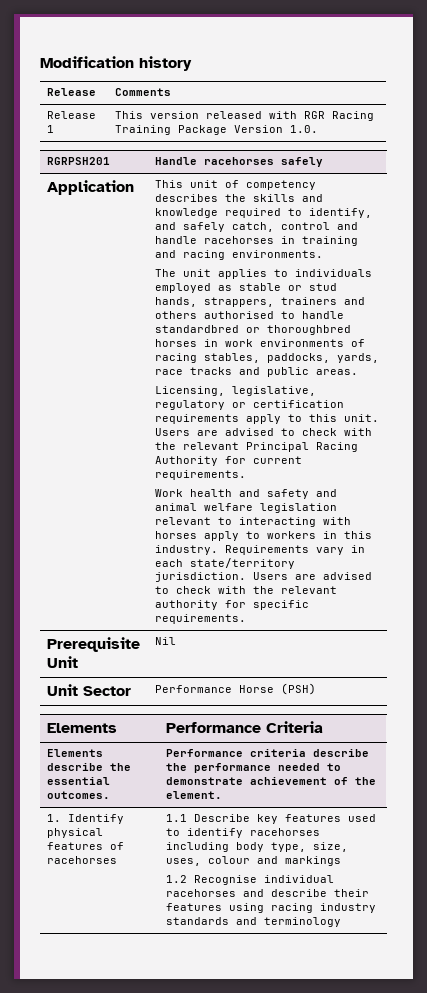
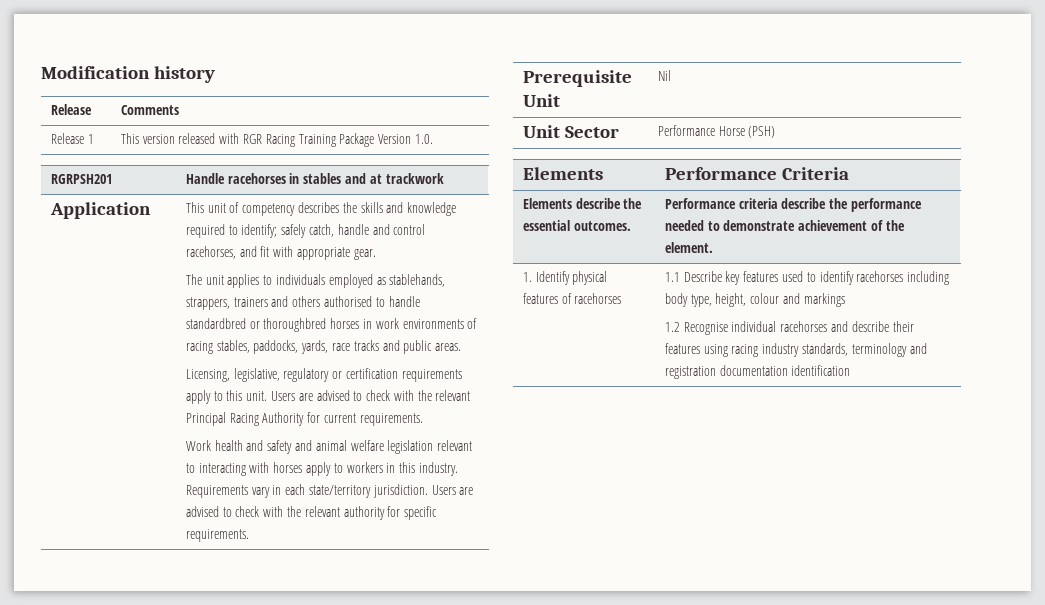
- RGRPSH201 | Handle racehorses safely
+ RGRPSH201 | Handle racehorses in stables and at trackwork
- This unit of competency describes the skills and knowledge required to identify, and safely catch, control and handle racehorses in training and racing environments.
+ This unit of competency describes the skills and knowledge required to identify; safely catch, handle and control racehorses, and fit with appropriate gear.
- The unit applies to individuals employed as stable or stud hands, strappers, trainers and others authorised to handle standardbred or thoroughbred horses in work environments of racing stables, paddocks, yards, race tracks and public areas.
+ The unit applies to individuals employed as stablehands, strappers, trainers and others authorised to handle standardbred or thoroughbred horses in work environments of racing stables, paddocks, yards, race tracks and public areas.
- 1. Identify physical features of racehorses | 1.1 Describe key features used to identify racehorses including body type, size, uses, colour and markings
- 1.2 Recognise individual racehorses and describe their features using racing industry standards and terminology
+ 1. Identify physical features of racehorses | 1.1 Describe key features used to identify racehorses including body type, height, colour and markings
+ 1.2 Recognise individual racehorses and describe their features using racing industry standards, terminology and registration documentation identification

